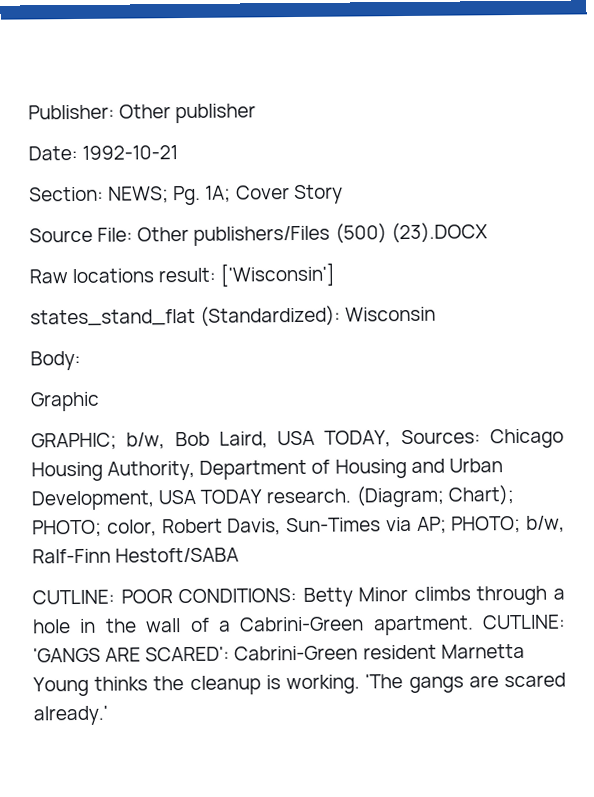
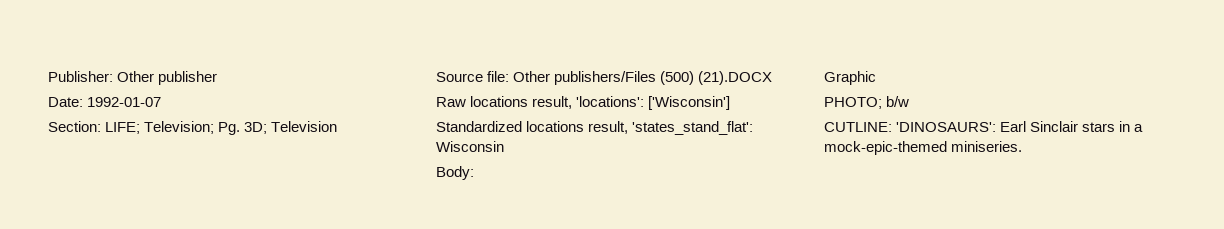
- Date: 1992-10-21
+ Date: 1992-01-07
- Section: NEWS; Pg. 1A; Cover Story
+ Section: LIFE; Television; Pg. 3D; Television
- Source File: Other publishers/Files (500) (23).DOCX
+ Source file: Other publishers/Files (500) (21).DOCX
- Raw locations result: ['Wisconsin']
+ Raw locations result, 'locations': ['Wisconsin']
- states_stand_flat (Standardized): Wisconsin
+ Standardized locations result, 'states_stand_flat': Wisconsin
- GRAPHIC; b/w, Bob Laird, USA TODAY, Sources: Chicago Housing Authority, Department of Housing and Urban Development, USA TODAY research. (Diagram; Chart); PHOTO; color, Robert Davis, Sun-Times via AP; PHOTO; b/w, Ralf-Finn Hestoft/SABA
- CUTLINE: POOR CONDITIONS: Betty Minor climbs through a hole in the wall of a Cabrini-Green apartment. CUTLINE: 'GANGS ARE SCARED': Cabrini-Green resident Marnetta Young thinks the cleanup is working. 'The gangs are scared already.'
+ PHOTO; b/w
+ CUTLINE: 'DINOSAURS': Earl Sinclair stars in a mock-epic-themed miniseries.

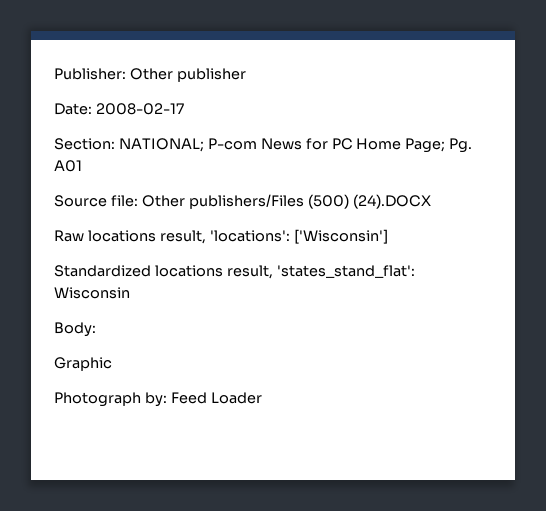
- Date: 1992-01-07
+ Date: 2008-02-17
- Section: LIFE; Television; Pg. 3D; Television
+ Section: NATIONAL; P-com News for PC Home Page; Pg. A01
- Source file: Other publishers/Files (500) (21).DOCX
+ Source file: Other publishers/Files (500) (24).DOCX
- PHOTO; b/w
- CUTLINE: 'DINOSAURS': Earl Sinclair stars in a mock-epic-themed miniseries.
+ Photograph by: Feed Loader

